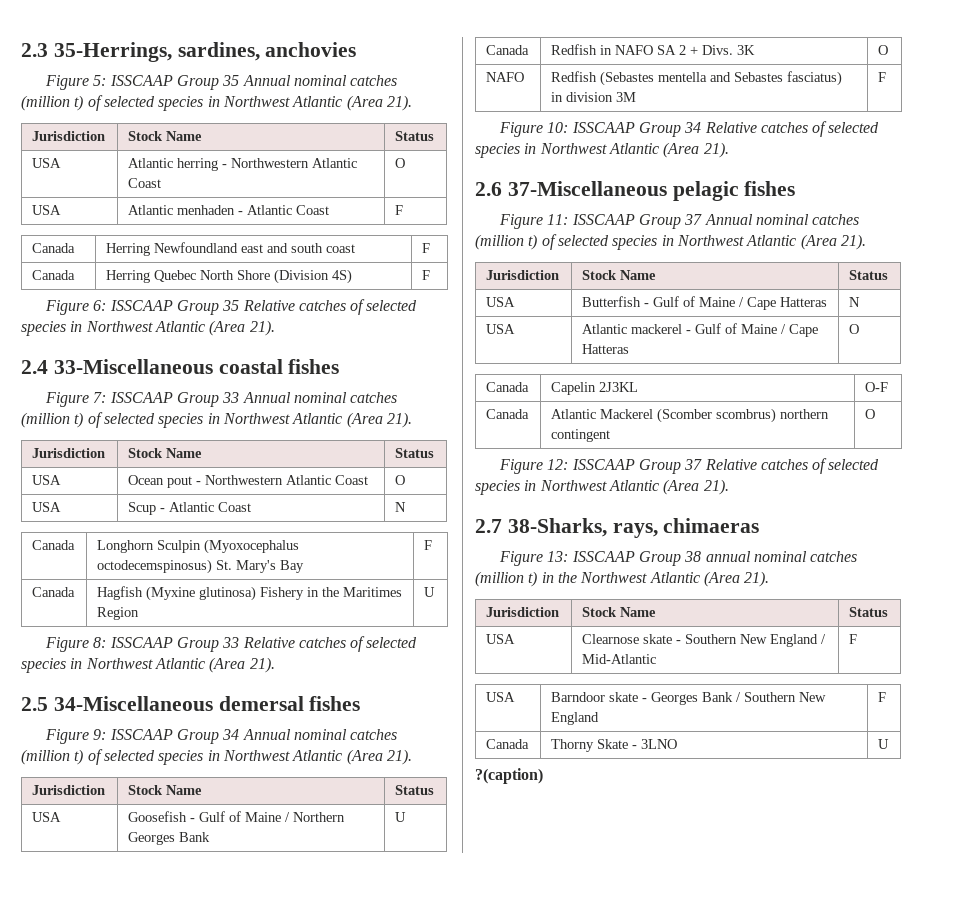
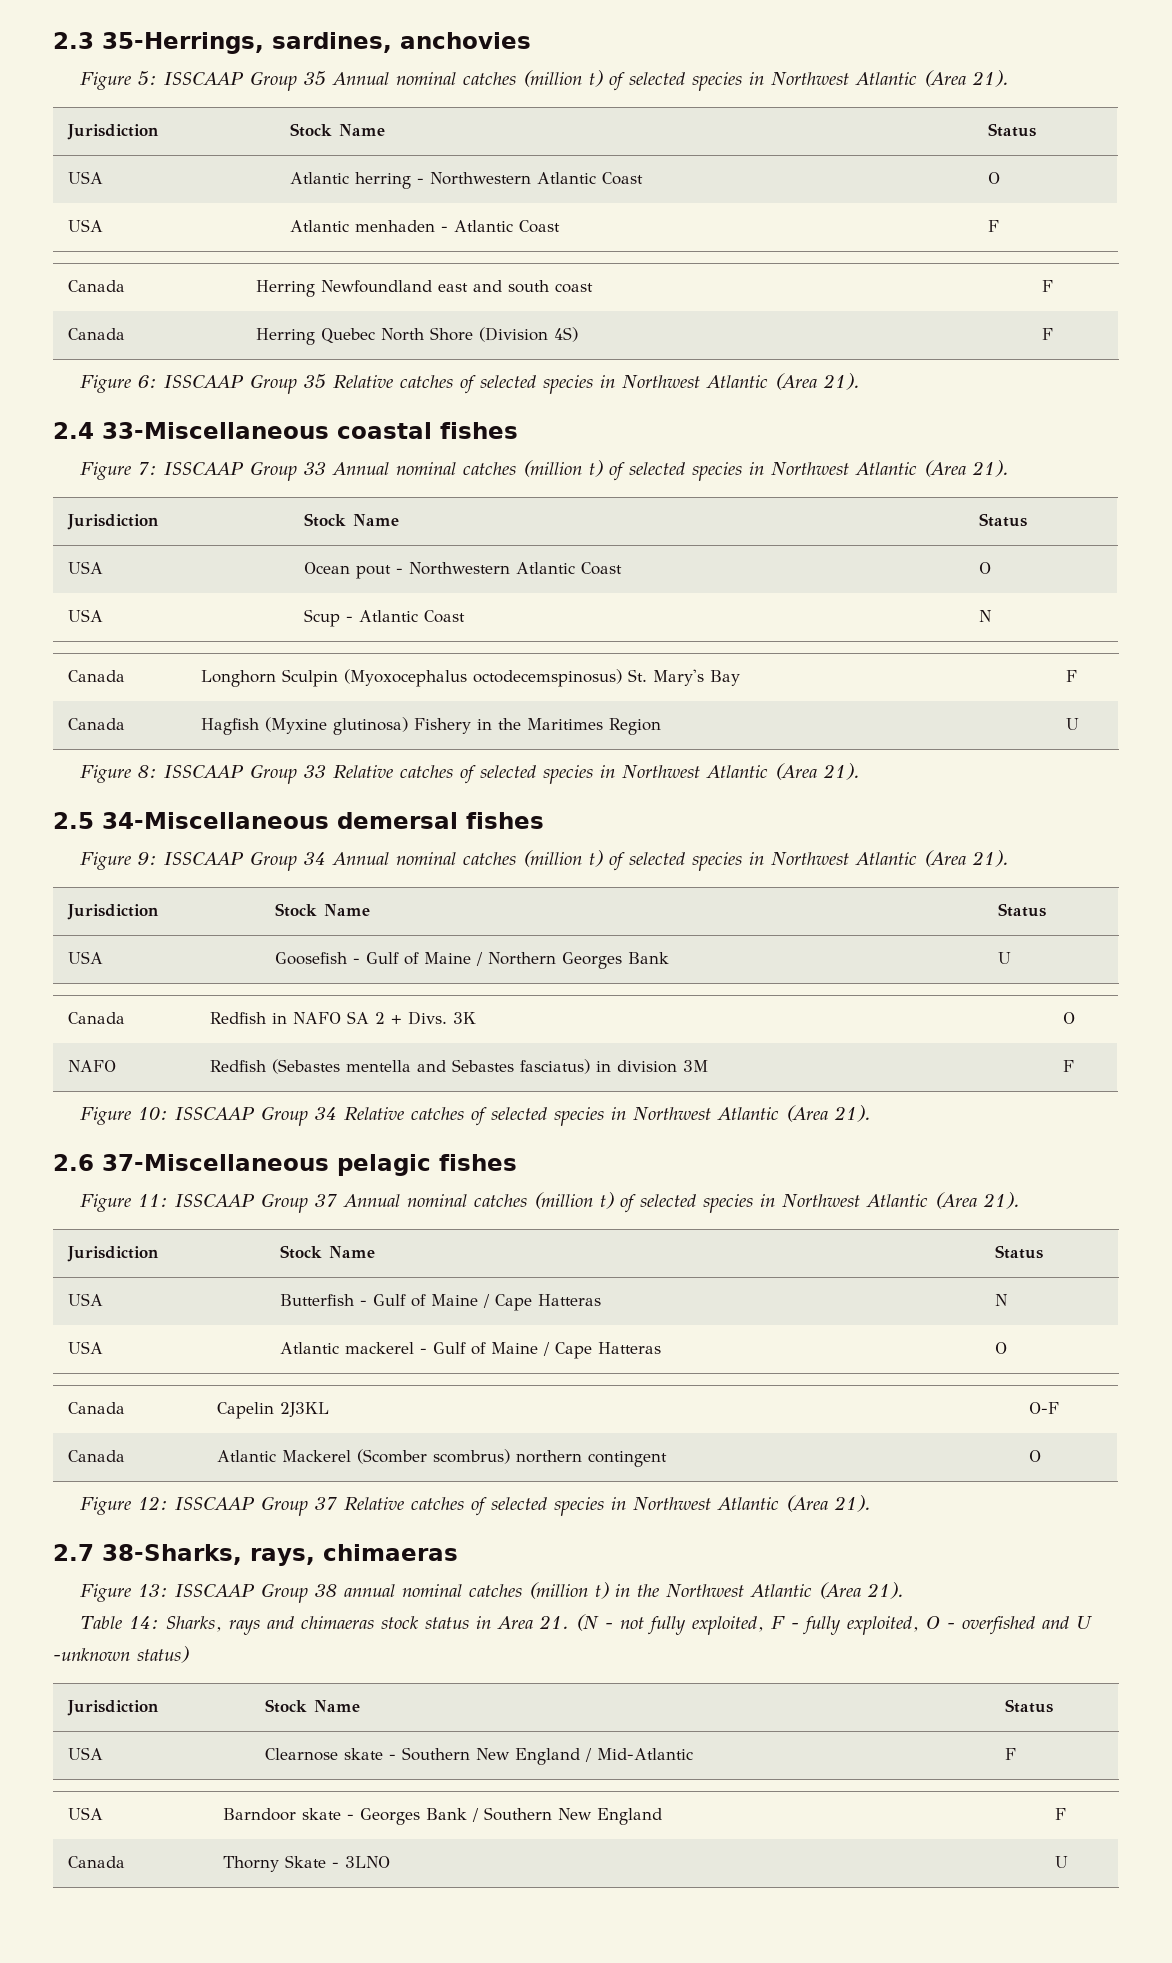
+ Table 14: Sharks, rays and chimaeras stock status in Area 21. (N - not fully exploited, F - fully exploited, O - overfished and U -unknown status)
- ?(caption)

